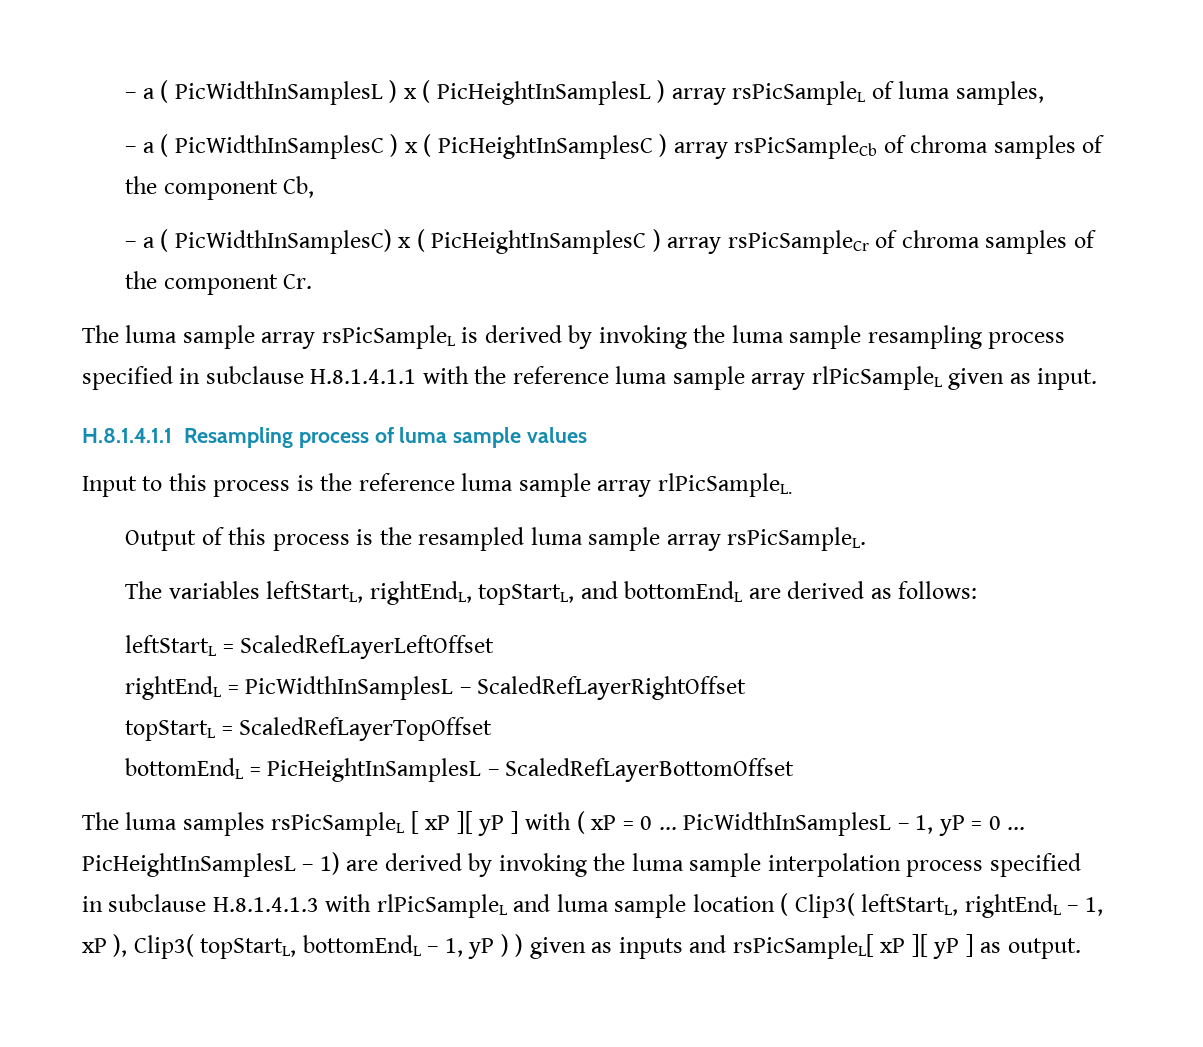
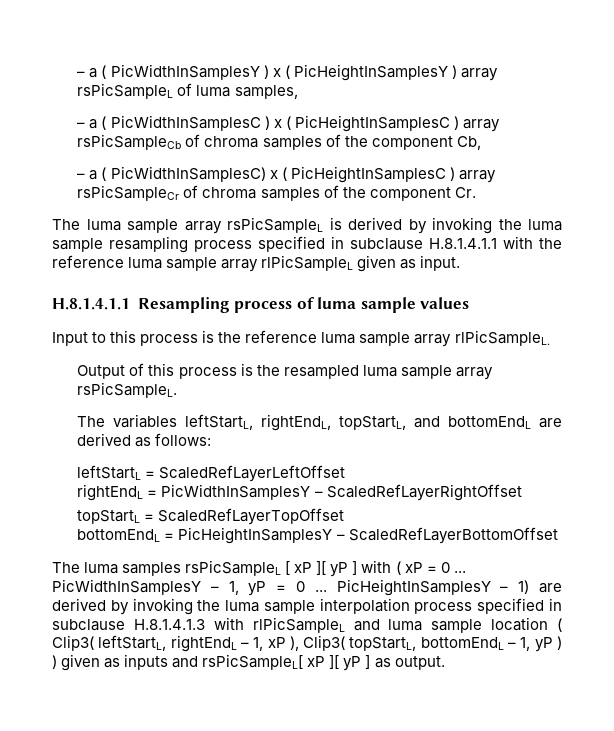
- – a ( PicWidthInSamplesL ) x ( PicHeightInSamplesL ) array rsPicSampleL of luma samples,
+ – a ( PicWidthInSamplesY ) x ( PicHeightInSamplesY ) array rsPicSampleL of luma samples,
- rightEndL = PicWidthInSamplesL – ScaledRefLayerRightOffset
+ rightEndL = PicWidthInSamplesY – ScaledRefLayerRightOffset
- bottomEndL = PicHeightInSamplesL – ScaledRefLayerBottomOffset
+ bottomEndL = PicHeightInSamplesY – ScaledRefLayerBottomOffset
- PicWidthInSamplesL – 1, yP = 0 ...
+ PicWidthInSamplesY – 1, yP = 0 ...
- PicHeightInSamplesL – 1) are derived by invoking the luma sample interpolation process specified in subclause H.8.1.4.1.3 with rlPicSampleL and luma sample location ( Clip3( leftStartL, rightEndL – 1, xP ), Clip3( topStartL, bottomEndL – 1, yP ) ) given as inputs and rsPicSampleL[ xP ][ yP ] as output.
+ PicHeightInSamplesY – 1) are derived by invoking the luma sample interpolation process specified in subclause H.8.1.4.1.3 with rlPicSampleL and luma sample location ( Clip3( leftStartL, rightEndL – 1, xP ), Clip3( topStartL, bottomEndL – 1, yP ) ) given as inputs and rsPicSampleL[ xP ][ yP ] as output.

